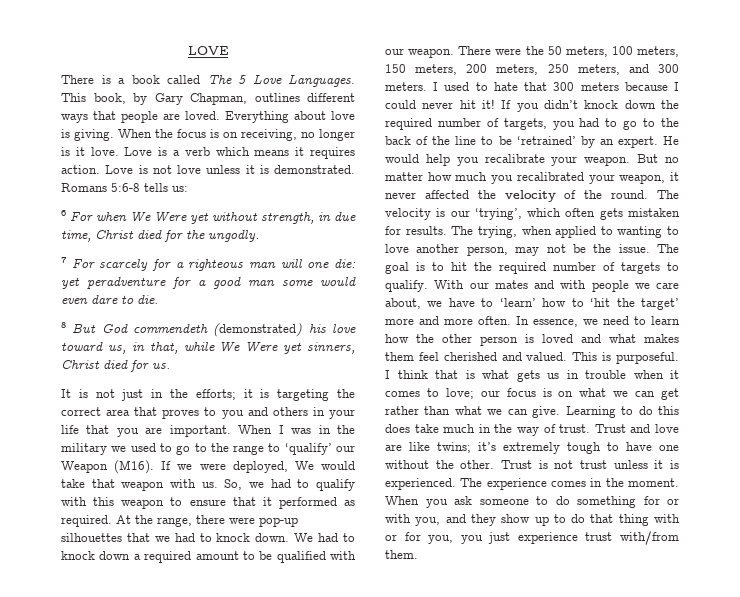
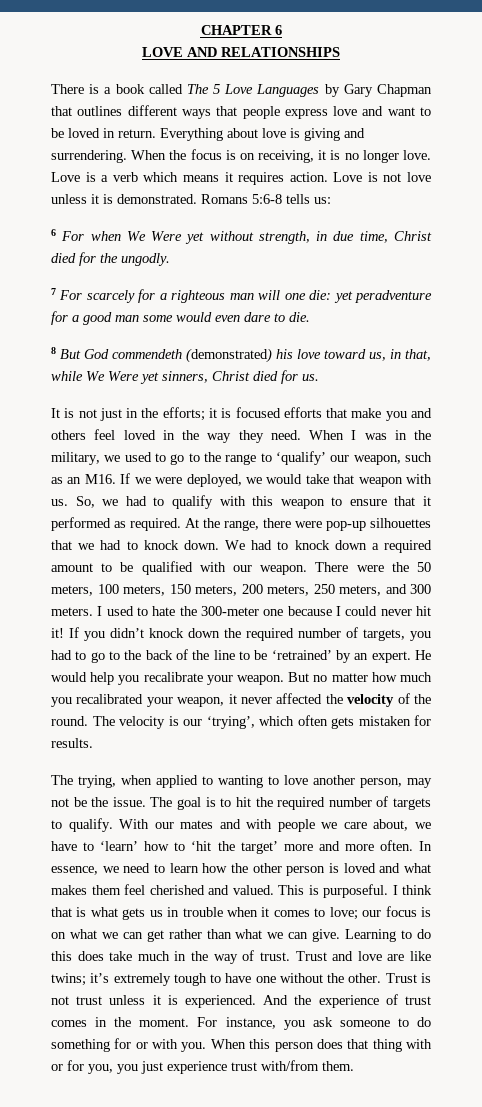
+ CHAPTER 6
- LOVE
+ LOVE AND RELATIONSHIPS
- There is a book called The 5 Love Languages. This book, by Gary Chapman, outlines different ways that people are loved.
+ There is a book called The 5 Love Languages by Gary Chapman that outlines different ways that people express love and want to be loved in return.
- Everything about love is giving.
+ Everything about love is giving and surrendering.
- When the focus is on receiving, no longer is it love.
+ When the focus is on receiving, it is no longer love.
- It is not just in the efforts; it is targeting the correct area that proves to you and others in your life that you are important.
+ It is not just in the efforts; it is focused efforts that make you and others feel loved in the way they need.
- When I was in the military we used to go to the range to ‘qualify’ our Weapon (M16). If we were deployed, We would take that weapon with us.
+ When I was in the military, we used to go to the range to ‘qualify’ our weapon, such as an M16. If we were deployed, we would take that weapon with us.
- I used to hate that 300 meters because I could never hit it!
+ I used to hate the 300-meter one because I could never hit it!
- The velocity is our ‘trying’, which often gets mistaken for results. The trying, when applied to wanting to love another person, may not be the issue.
+ The velocity is our ‘trying’, which often gets mistaken for results.
+ The trying, when applied to wanting to love another person, may not be the issue.
- The experience comes in the moment.
+ And the experience of trust comes in the moment.
- When you ask someone to do something for or with you, and they show up to do that thing with or for you, you just experience trust with/from them.
+ For instance, you ask someone to do something for or with you. When this person does that thing with or for you, you just experience trust with/from them.

